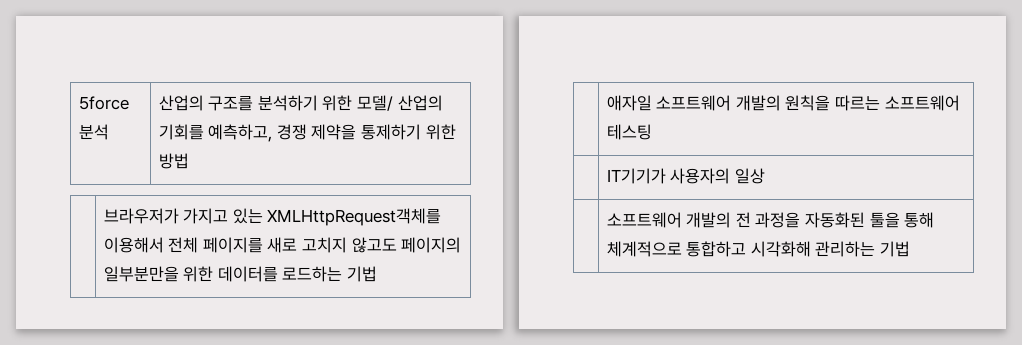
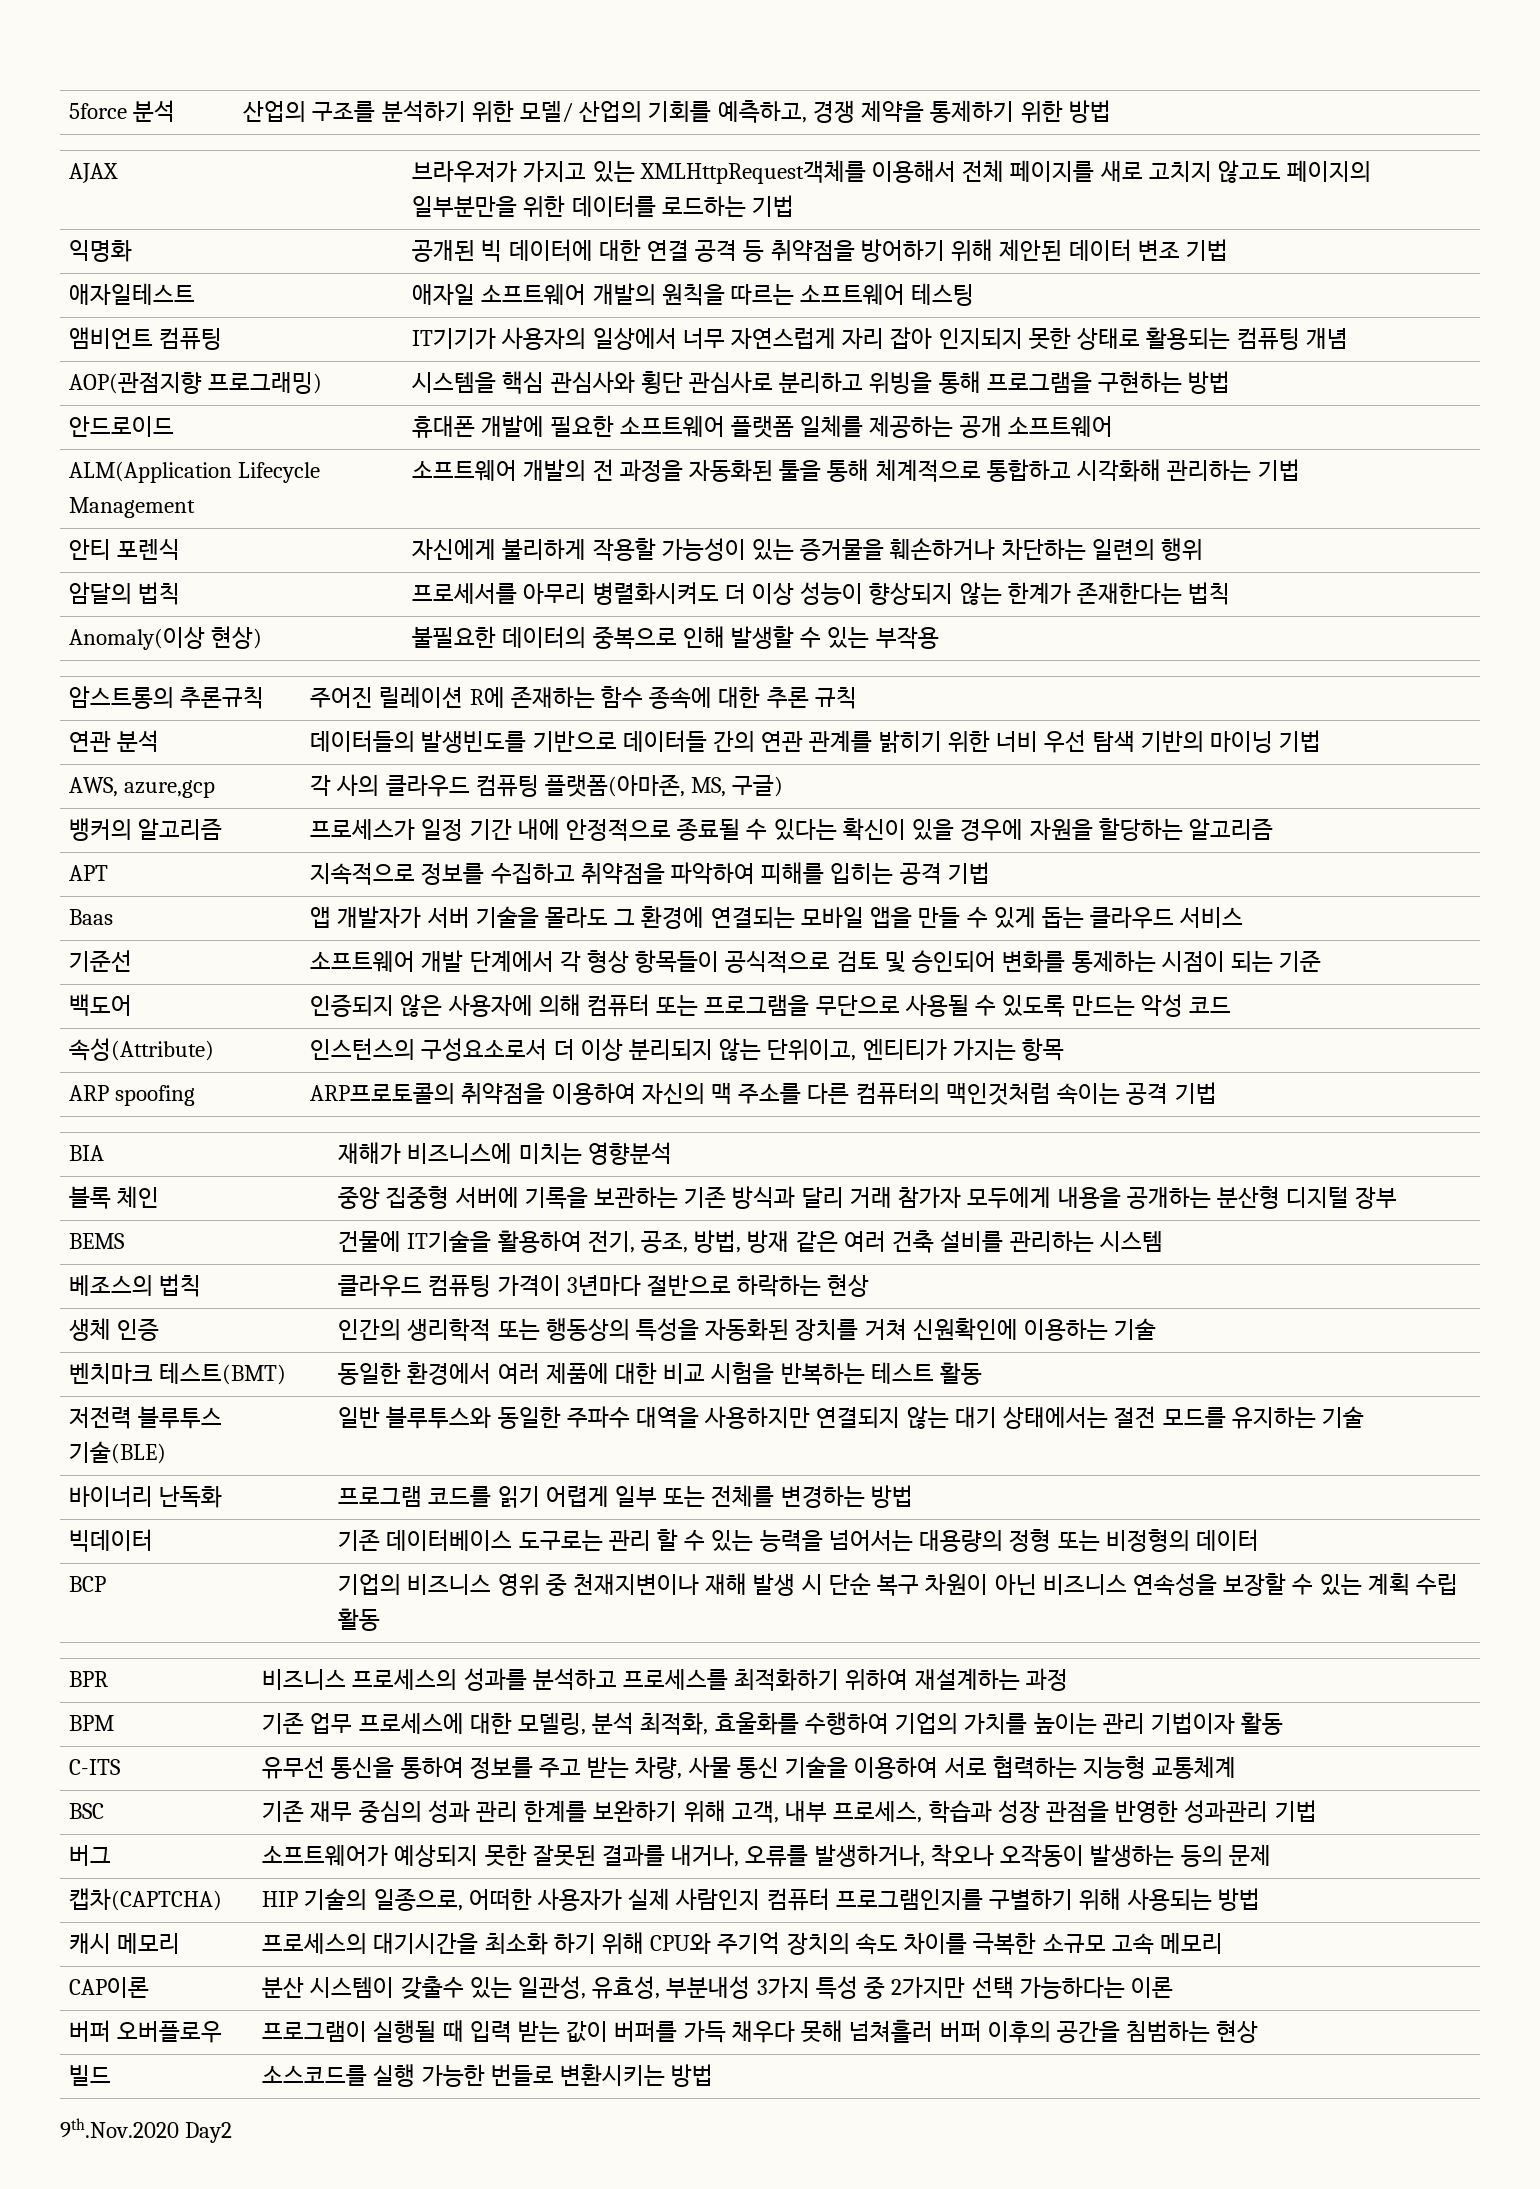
- | 브라우저가 가지고 있는 XMLHttpRequest객체를 이용해서 전체 페이지를 새로 고치지 않고도 페이지의 일부분만을 위한 데이터를 로드하는 기법
+ AJAX | 브라우저가 가지고 있는 XMLHttpRequest객체를 이용해서 전체 페이지를 새로 고치지 않고도 페이지의 일부분만을 위한 데이터를 로드하는 기법
- | 애자일 소프트웨어 개발의 원칙을 따르는 소프트웨어 테스팅
+ 익명화 | 공개된 빅 데이터에 대한 연결 공격 등 취약점을 방어하기 위해 제안된 데이터 변조 기법
+ 애자일테스트 | 애자일 소프트웨어 개발의 원칙을 따르는 소프트웨어 테스팅
- | IT기기가 사용자의 일상
- | 소프트웨어 개발의 전 과정을 자동화된 툴을 통해 체계적으로 통합하고 시각화해 관리하는 기법
+ 앰비언트 컴퓨팅 | IT기기가 사용자의 일상에서 너무 자연스럽게 자리 잡아 인지되지 못한 상태로 활용되는 컴퓨팅 개념
+ AOP(관점지향 프로그래밍) | 시스템을 핵심 관심사와 횡단 관심사로 분리하고 위빙을 통해 프로그램을 구현하는 방법
+ 안드로이드 | 휴대폰 개발에 필요한 소프트웨어 플랫폼 일체를 제공하는 공개 소프트웨어
+ ALM(Application Lifecycle Management | 소프트웨어 개발의 전 과정을 자동화된 툴을 통해 체계적으로 통합하고 시각화해 관리하는 기법
+ 안티 포렌식 | 자신에게 불리하게 작용할 가능성이 있는 증거물을 훼손하거나 차단하는 일련의 행위
+ 암달의 법칙 | 프로세서를 아무리 병렬화시켜도 더 이상 성능이 향상되지 않는 한계가 존재한다는 법칙
+ Anomaly(이상 현상) | 불필요한 데이터의 중복으로 인해 발생할 수 있는 부작용
+ 암스트롱의 추론규칙 | 주어진 릴레이션 R에 존재하는 함수 종속에 대한 추론 규칙
+ 연관 분석 | 데이터들의 발생빈도를 기반으로 데이터들 간의 연관 관계를 밝히기 위한 너비 우선 탐색 기반의 마이닝 기법
+ AWS, azure,gcp | 각 사의 클라우드 컴퓨팅 플랫폼(아마존, MS, 구글)
+ 뱅커의 알고리즘 | 프로세스가 일정 기간 내에 안정적으로 종료될 수 있다는 확신이 있을 경우에 자원을 할당하는 알고리즘
+ APT | 지속적으로 정보를 수집하고 취약점을 파악하여 피해를 입히는 공격 기법
+ Baas | 앱 개발자가 서버 기술을 몰라도 그 환경에 연결되는 모바일 앱을 만들 수 있게 돕는 클라우드 서비스
+ 기준선 | 소프트웨어 개발 단계에서 각 형상 항목들이 공식적으로 검토 및 승인되어 변화를 통제하는 시점이 되는 기준
+ 백도어 | 인증되지 않은 사용자에 의해 컴퓨터 또는 프로그램을 무단으로 사용될 수 있도록 만드는 악성 코드
+ 속성(Attribute) | 인스턴스의 구성요소로서 더 이상 분리되지 않는 단위이고, 엔티티가 가지는 항목
+ ARP spoofing | ARP프로토콜의 취약점을 이용하여 자신의 맥 주소를 다른 컴퓨터의 맥인것처럼 속이는 공격 기법
+ BIA | 재해가 비즈니스에 미치는 영향분석
+ 블록 체인 | 중앙 집중형 서버에 기록을 보관하는 기존 방식과 달리 거래 참가자 모두에게 내용을 공개하는 분산형 디지털 장부
+ BEMS | 건물에 IT기술을 활용하여 전기, 공조, 방법, 방재 같은 여러 건축 설비를 관리하는 시스템
+ 베조스의 법칙 | 클라우드 컴퓨팅 가격이 3년마다 절반으로 하락하는 현상
+ 생체 인증 | 인간의 생리학적 또는 행동상의 특성을 자동화된 장치를 거쳐 신원확인에 이용하는 기술
+ 벤치마크 테스트(BMT) | 동일한 환경에서 여러 제품에 대한 비교 시험을 반복하는 테스트 활동
+ 저전력 블루투스 기술(BLE) | 일반 블루투스와 동일한 주파수 대역을 사용하지만 연결되지 않는 대기 상태에서는 절전 모드를 유지하는 기술
+ 바이너리 난독화 | 프로그램 코드를 읽기 어렵게 일부 또는 전체를 변경하는 방법
+ 빅데이터 | 기존 데이터베이스 도구로는 관리 할 수 있는 능력을 넘어서는 대용량의 정형 또는 비정형의 데이터
+ BCP | 기업의 비즈니스 영위 중 천재지변이나 재해 발생 시 단순 복구 차원이 아닌 비즈니스 연속성을 보장할 수 있는 계획 수립 활동
+ BPR | 비즈니스 프로세스의 성과를 분석하고 프로세스를 최적화하기 위하여 재설계하는 과정
+ BPM | 기존 업무 프로세스에 대한 모델링, 분석 최적화, 효울화를 수행하여 기업의 가치를 높이는 관리 기법이자 활동
+ C-ITS | 유무선 통신을 통하여 정보를 주고 받는 차량, 사물 통신 기술을 이용하여 서로 협력하는 지능형 교통체계
+ BSC | 기존 재무 중심의 성과 관리 한계를 보완하기 위해 고객, 내부 프로세스, 학습과 성장 관점을 반영한 성과관리 기법
+ 버그 | 소프트웨어가 예상되지 못한 잘못된 결과를 내거나, 오류를 발생하거나, 착오나 오작동이 발생하는 등의 문제
+ 캡차(CAPTCHA) | HIP 기술의 일종으로, 어떠한 사용자가 실제 사람인지 컴퓨터 프로그램인지를 구별하기 위해 사용되는 방법
+ 캐시 메모리 | 프로세스의 대기시간을 최소화 하기 위해 CPU와 주기억 장치의 속도 차이를 극복한 소규모 고속 메모리
+ CAP이론 | 분산 시스템이 갖출수 있는 일관성, 유효성, 부분내성 3가지 특성 중 2가지만 선택 가능하다는 이론
+ 버퍼 오버플로우 | 프로그램이 실행될 때 입력 받는 값이 버퍼를 가득 채우다 못해 넘쳐흘러 버퍼 이후의 공간을 침범하는 현상
+ 빌드 | 소스코드를 실행 가능한 번들로 변환시키는 방법
+ 9th.Nov.2020 Day2

